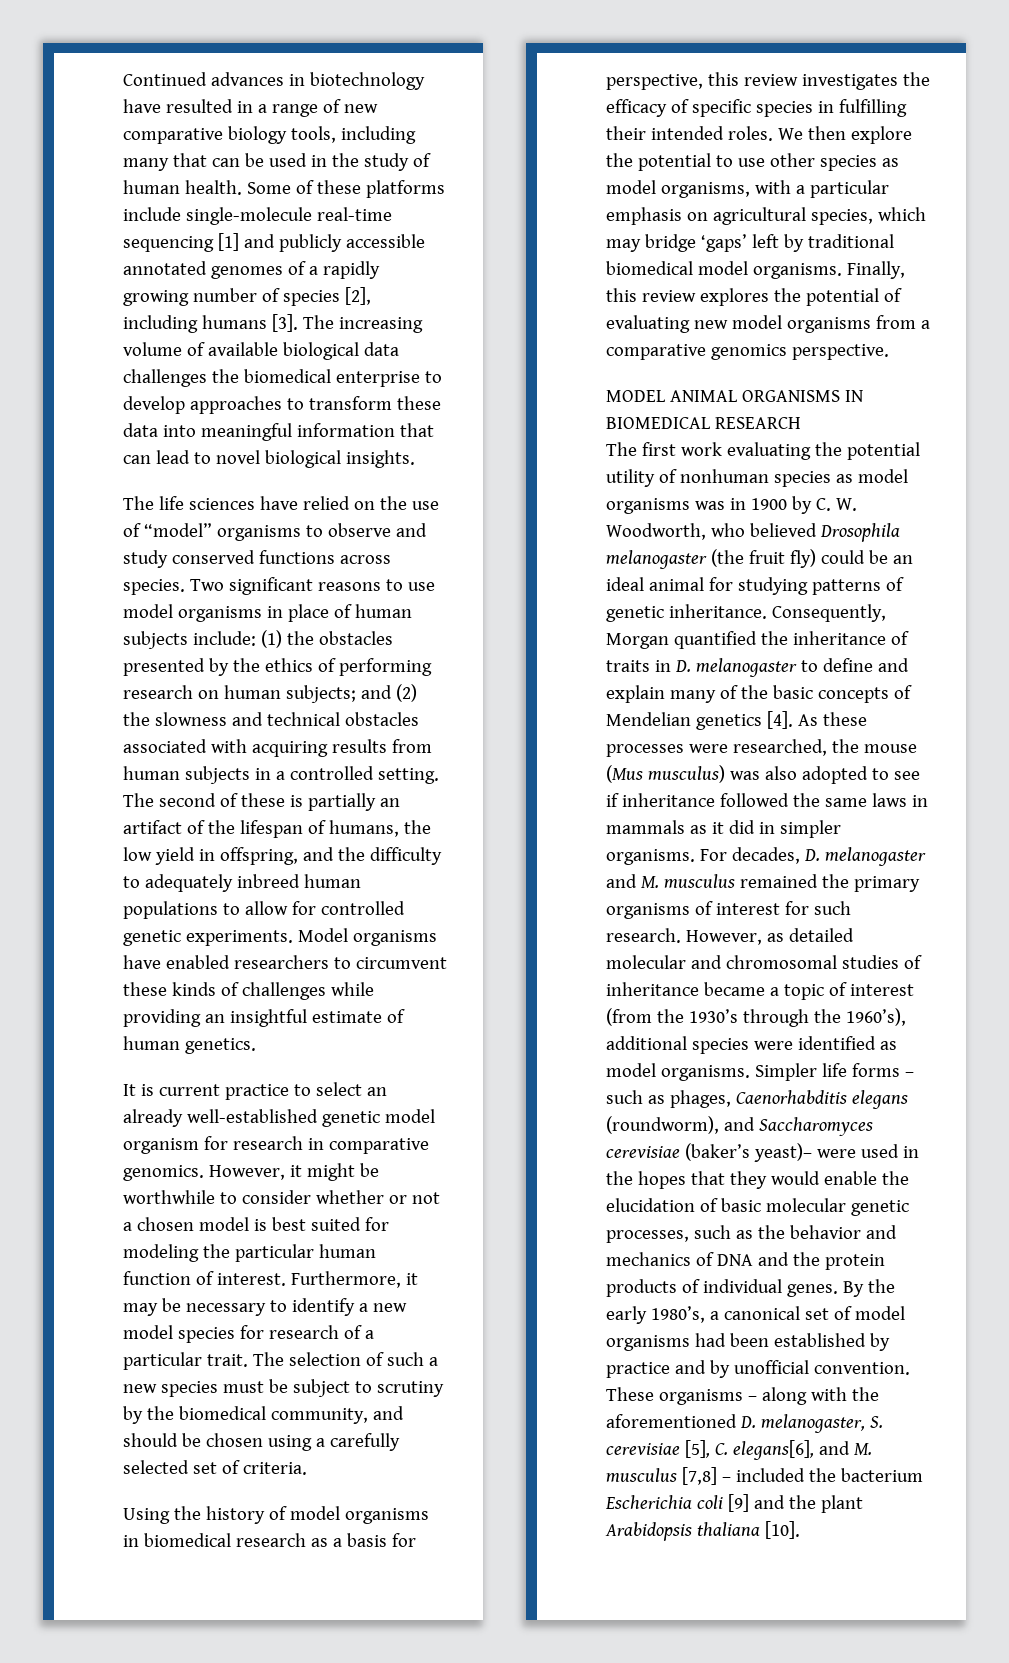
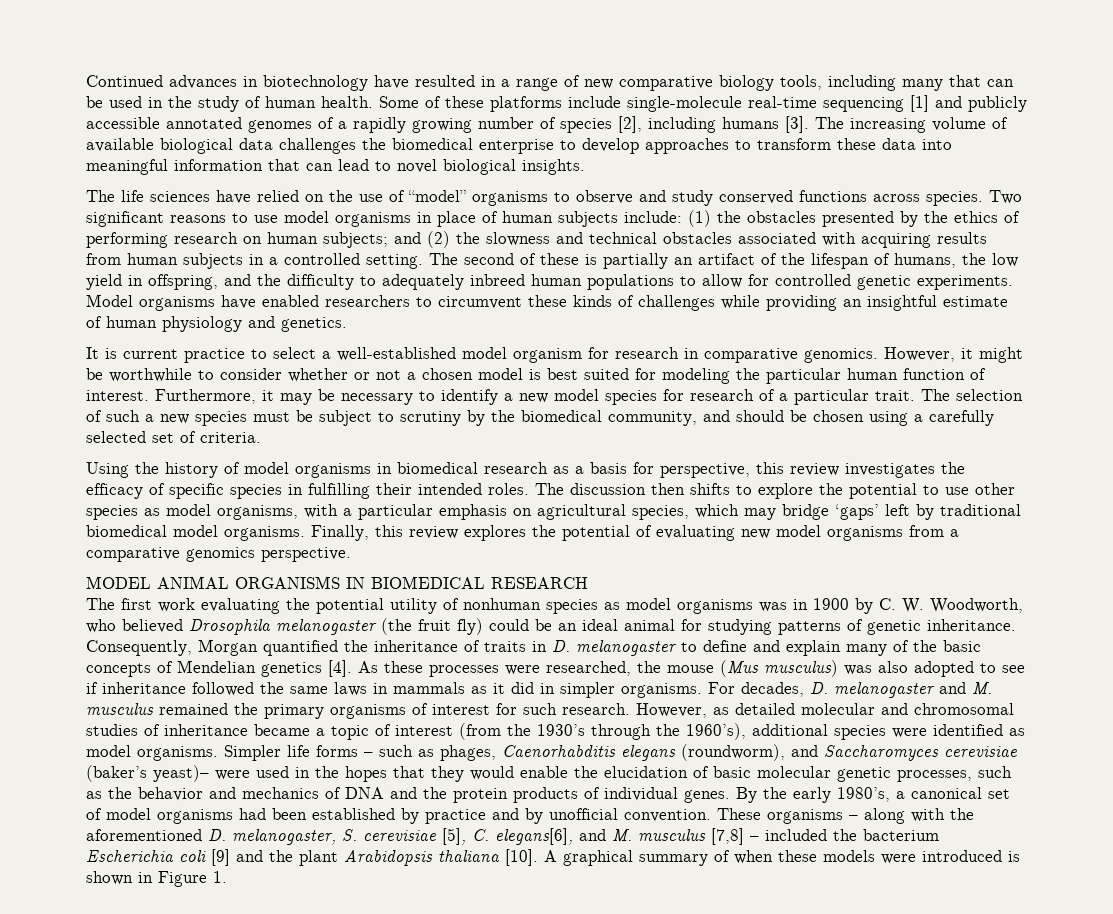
- Model organisms have enabled researchers to circumvent these kinds of challenges while providing an insightful estimate of human genetics.
+ Model organisms have enabled researchers to circumvent these kinds of challenges while providing an insightful estimate of human physiology and genetics.
- It is current practice to select an already well-established genetic model organism for research in comparative genomics.
+ It is current practice to select a well-established model organism for research in comparative genomics.
- We then explore the potential to use other species as model organisms, with a particular emphasis on agricultural species, which may bridge ‘gaps’ left by traditional biomedical model organisms.
+ The discussion then shifts to explore the potential to use other species as model organisms, with a particular emphasis on agricultural species, which may bridge ‘gaps’ left by traditional biomedical model organisms.
+ A graphical summary of when these models were introduced is shown in Figure 1.

